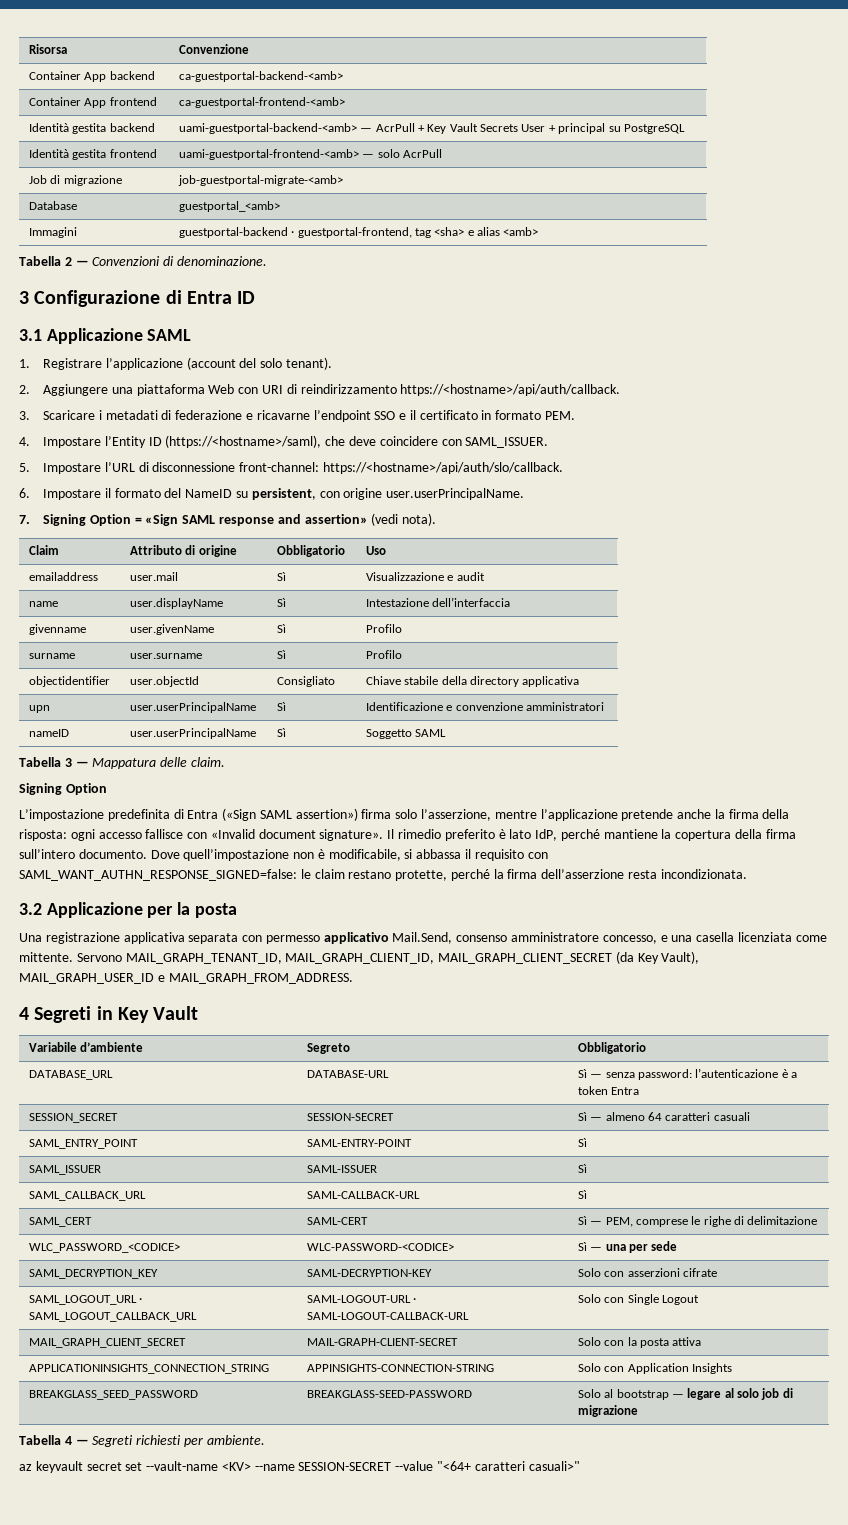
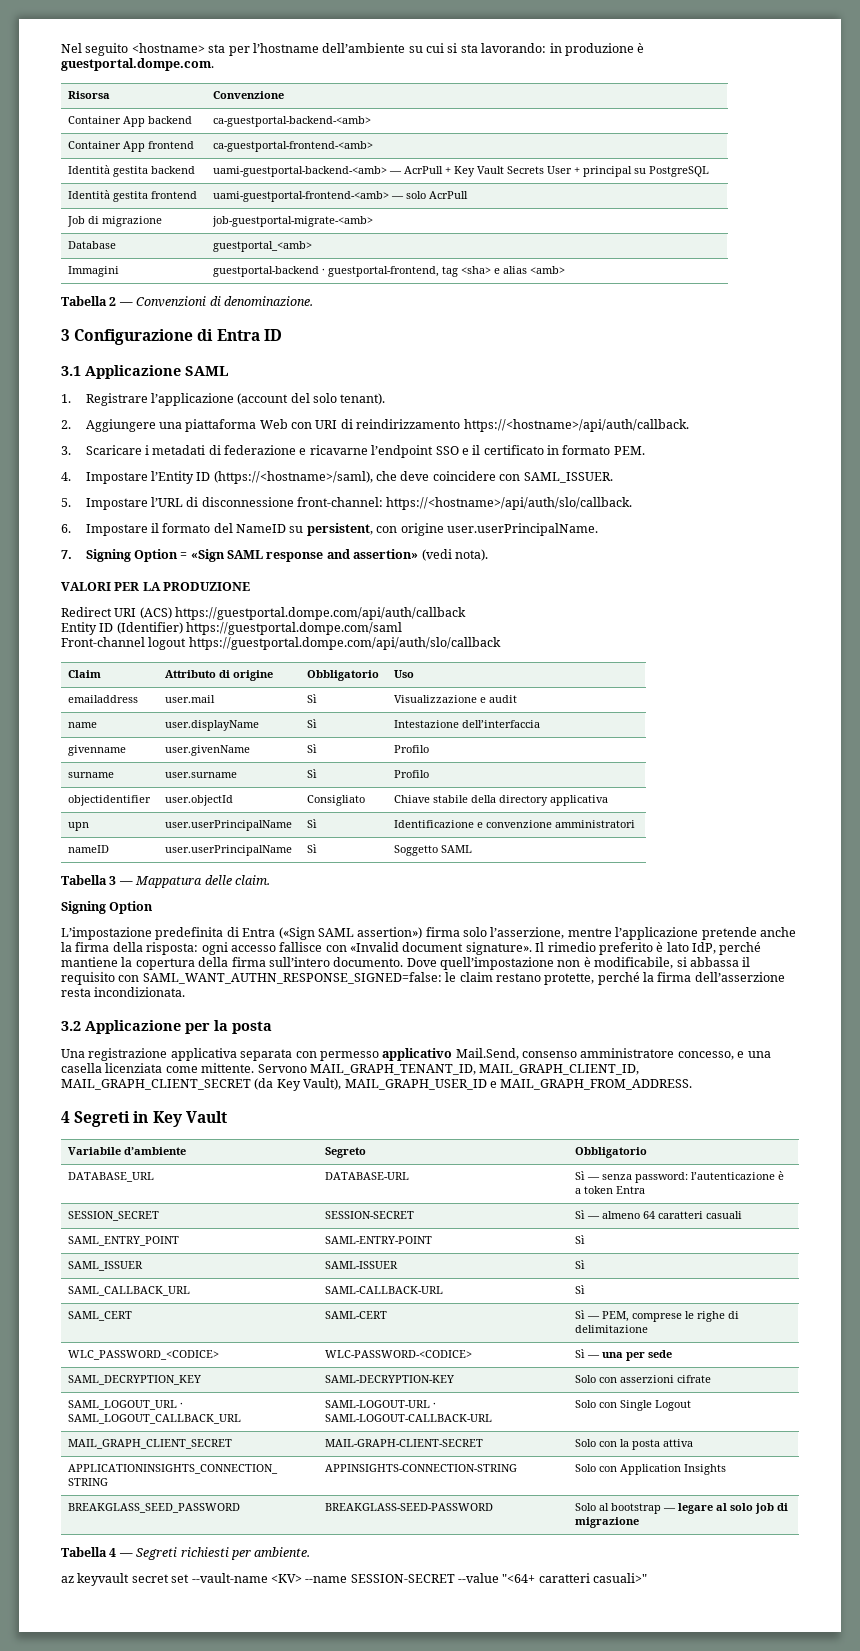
+ Nel seguito <hostname> sta per l’hostname dell’ambiente su cui si sta lavorando: in produzione è guestportal.dompe.com.
+ VALORI PER LA PRODUZIONE
+ Redirect URI (ACS) https://guestportal.dompe.com/api/auth/callback
+ Entity ID (Identifier) https://guestportal.dompe.com/saml
+ Front-channel logout https://guestportal.dompe.com/api/auth/slo/callback

